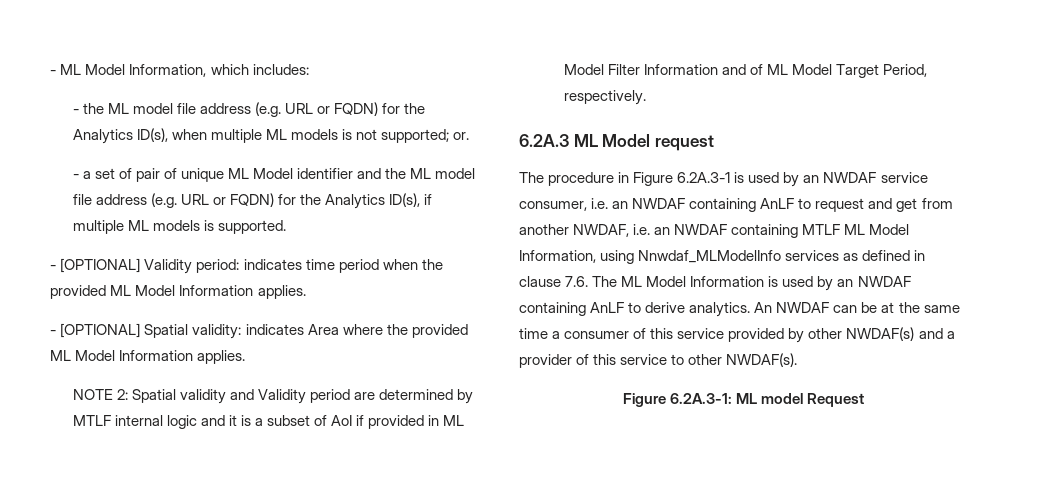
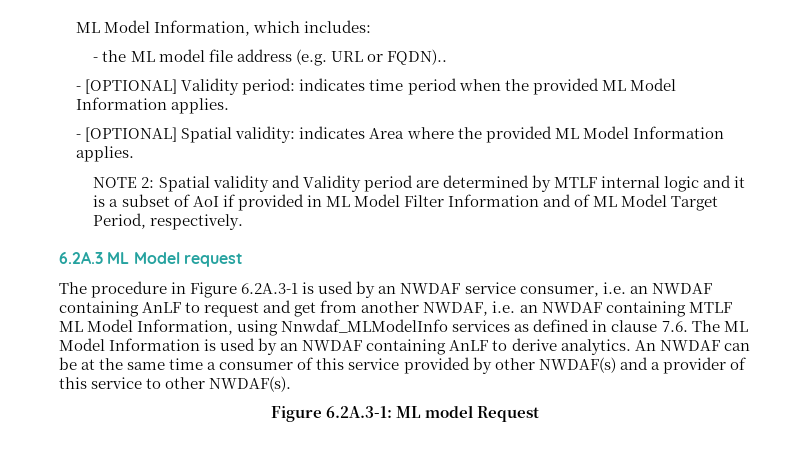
- - ML Model Information, which includes:
+ ML Model Information, which includes:
- - the ML model file address (e.g. URL or FQDN) for the Analytics ID(s), when multiple ML models is not supported; or.
- - a set of pair of unique ML Model identifier and the ML model file address (e.g. URL or FQDN) for the Analytics ID(s), if multiple ML models is supported.
+ - the ML model file address (e.g. URL or FQDN)..

